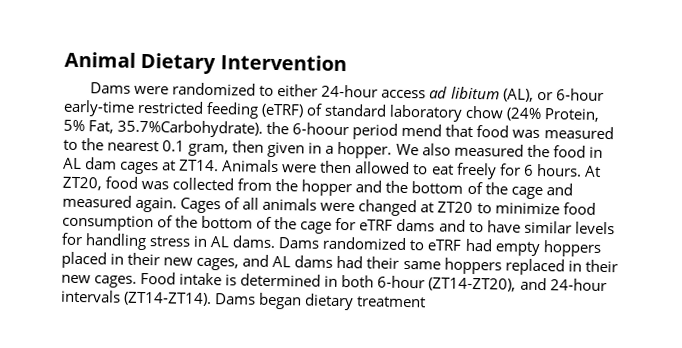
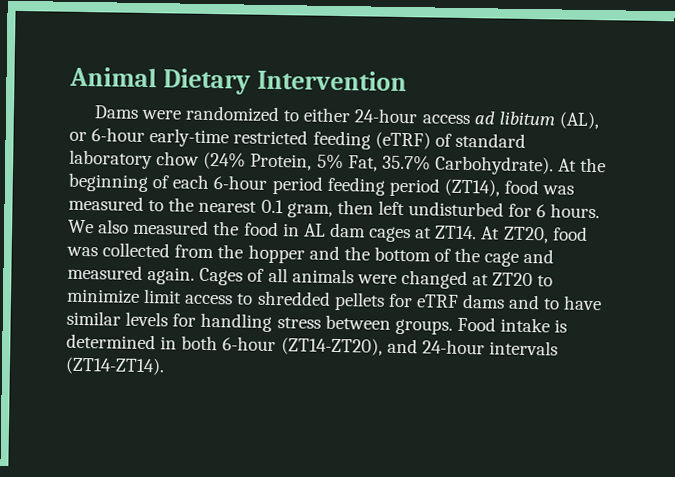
- Dams were randomized to either 24-hour access ad libitum (AL), or 6-hour early-time restricted feeding (eTRF) of standard laboratory chow (24% Protein, 5% Fat, 35.7%Carbohydrate). the 6-hoour period mend that food was measured to the nearest 0.1 gram, then given in a hopper.
+ Dams were randomized to either 24-hour access ad libitum (AL), or 6-hour early-time restricted feeding (eTRF) of standard laboratory chow (24% Protein, 5% Fat, 35.7% Carbohydrate). At the beginning of each 6-hour period feeding period (ZT14), food was measured to the nearest 0.1 gram, then left undisturbed for 6 hours.
- Animals were then allowed to eat freely for 6 hours.
- Cages of all animals were changed at ZT20 to minimize food consumption of the bottom of the cage for eTRF dams and to have similar levels for handling stress in AL dams. Dams randomized to eTRF had empty hoppers placed in their new cages, and AL dams had their same hoppers replaced in their new cages.
+ Cages of all animals were changed at ZT20 to minimize limit access to shredded pellets for eTRF dams and to have similar levels for handling stress between groups.
- Dams began dietary treatment

